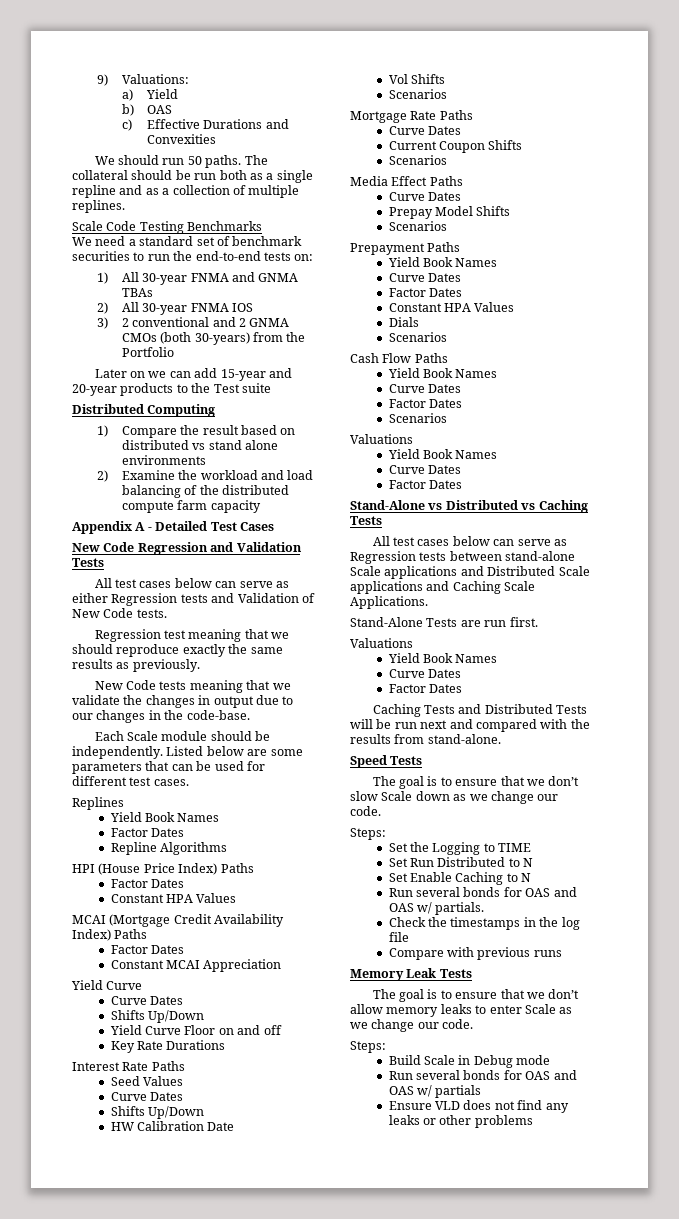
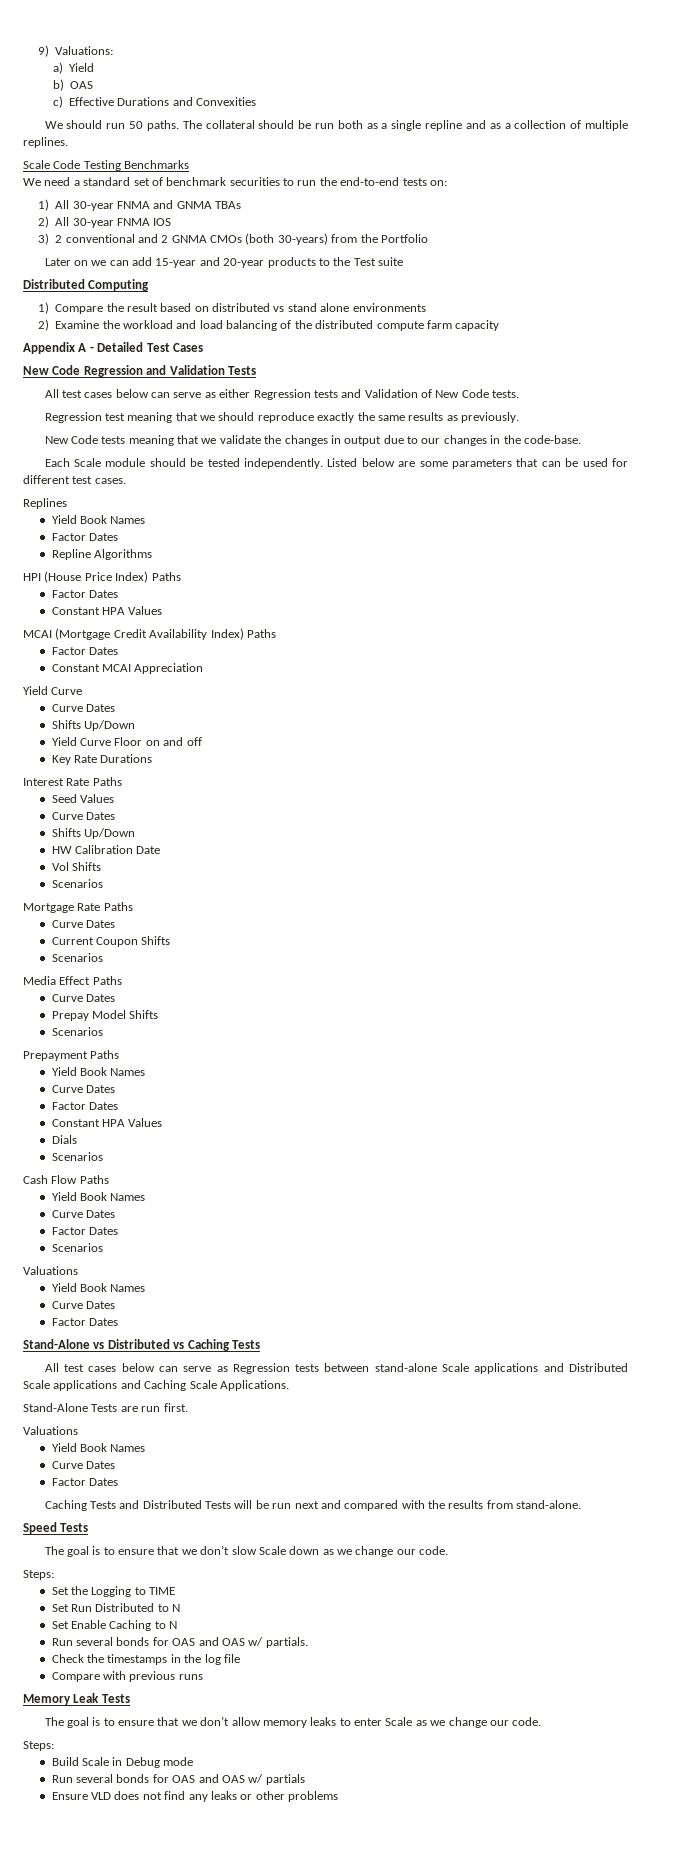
- Each Scale module should be independently.
+ Each Scale module should be tested independently.

